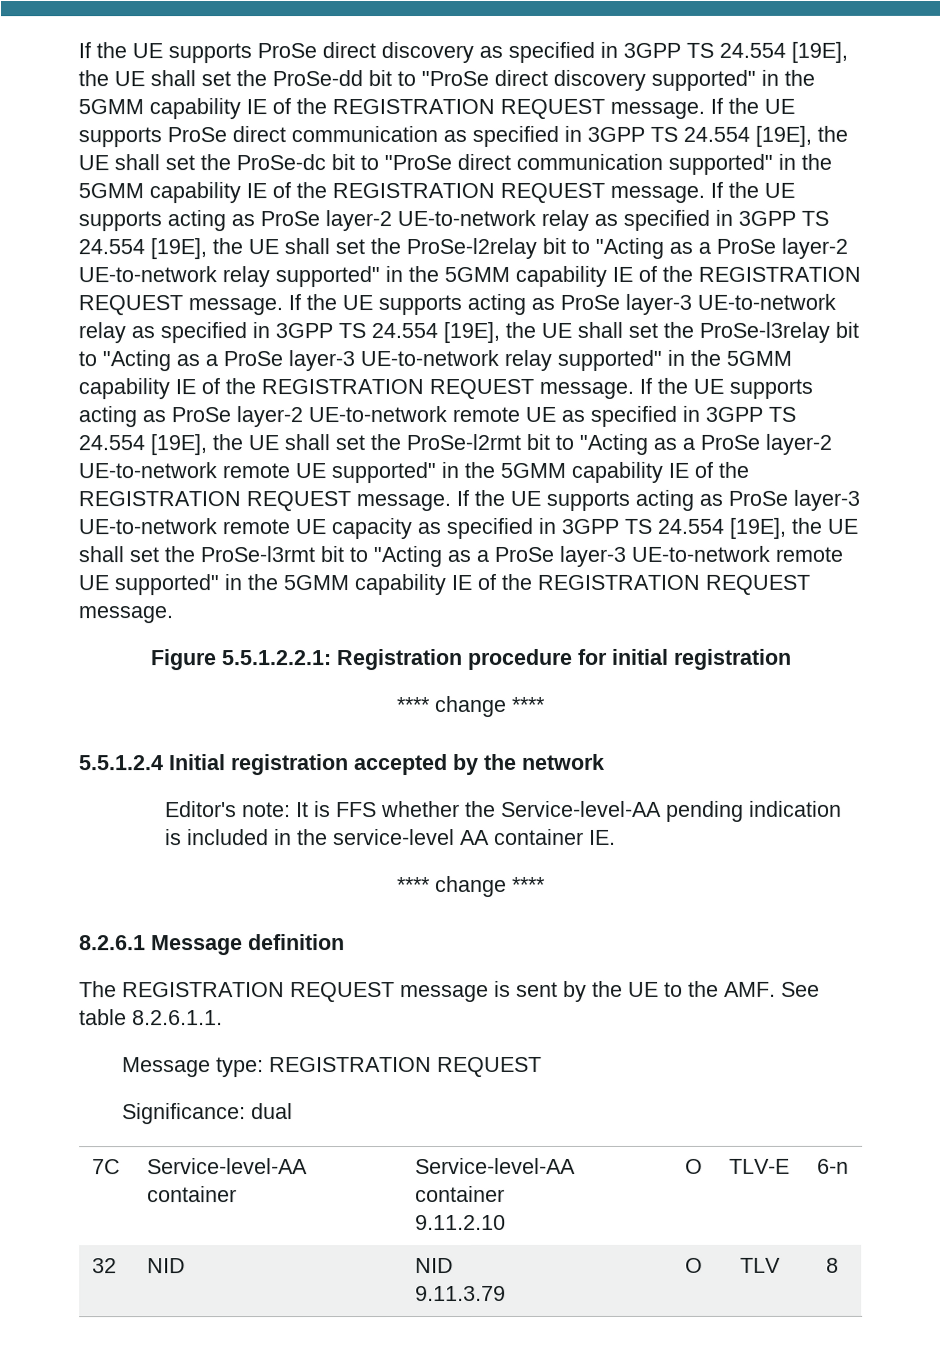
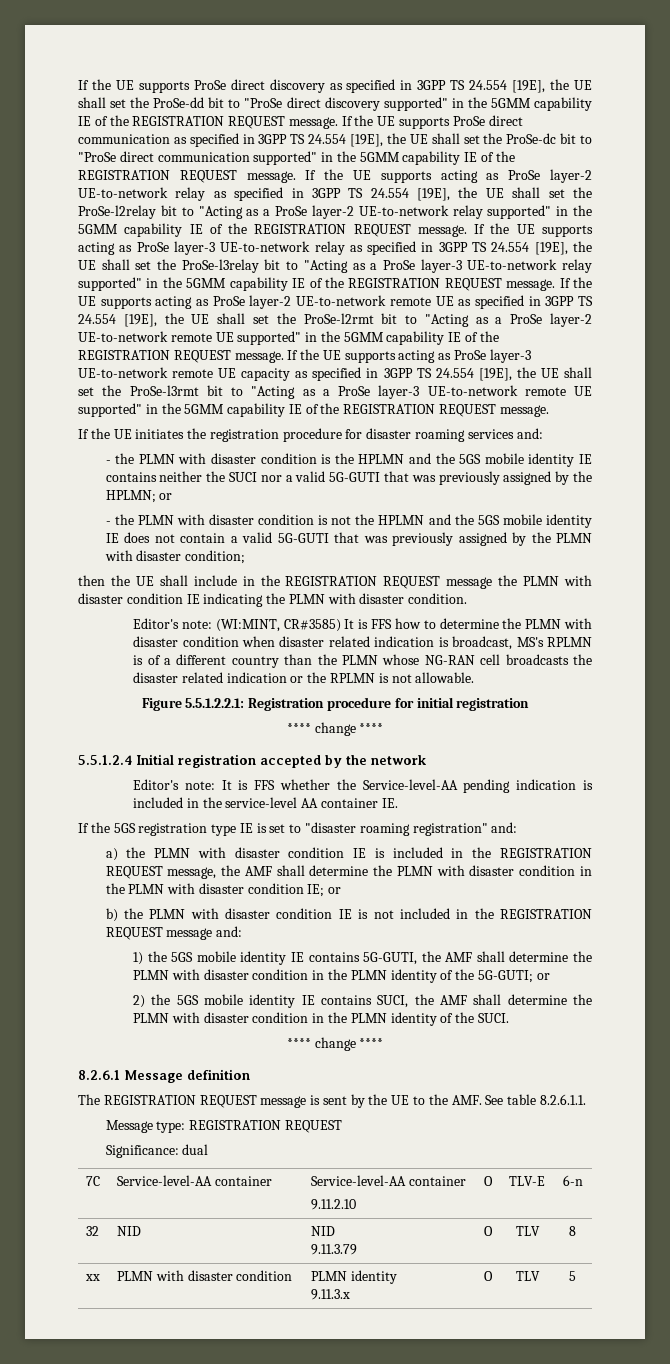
+ If the UE initiates the registration procedure for disaster roaming services and:
+ - the PLMN with disaster condition is the HPLMN and the 5GS mobile identity IE contains neither the SUCI nor a valid 5G-GUTI that was previously assigned by the HPLMN; or
+ - the PLMN with disaster condition is not the HPLMN and the 5GS mobile identity IE does not contain a valid 5G-GUTI that was previously assigned by the PLMN with disaster condition;
+ then the UE shall include in the REGISTRATION REQUEST message the PLMN with disaster condition IE indicating the PLMN with disaster condition.
+ Editor's note: (WI:MINT, CR#3585) It is FFS how to determine the PLMN with disaster condition when disaster related indication is broadcast, MS's RPLMN is of a different country than the PLMN whose NG-RAN cell broadcasts the disaster related indication or the RPLMN is not allowable.
+ If the 5GS registration type IE is set to "disaster roaming registration" and:
+ a) the PLMN with disaster condition IE is included in the REGISTRATION REQUEST message, the AMF shall determine the PLMN with disaster condition in the PLMN with disaster condition IE; or
+ b) the PLMN with disaster condition IE is not included in the REGISTRATION REQUEST message and:
+ 1) the 5GS mobile identity IE contains 5G-GUTI, the AMF shall determine the PLMN with disaster condition in the PLMN identity of the 5G-GUTI; or
+ 2) the 5GS mobile identity IE contains SUCI, the AMF shall determine the PLMN with disaster condition in the PLMN identity of the SUCI.
+ xx | PLMN with disaster condition | PLMN identity
+ 9.11.3.x | O | TLV | 5

